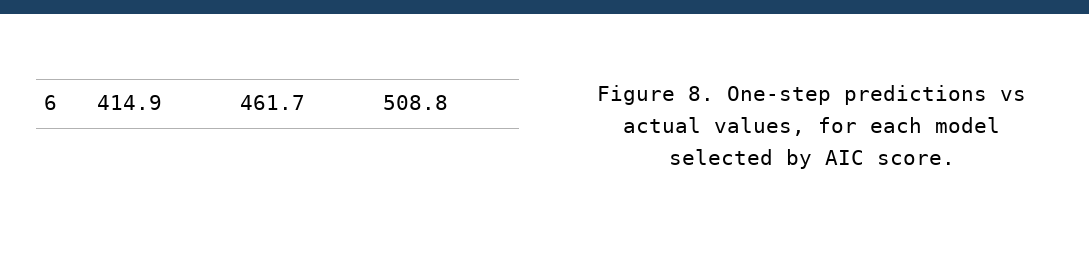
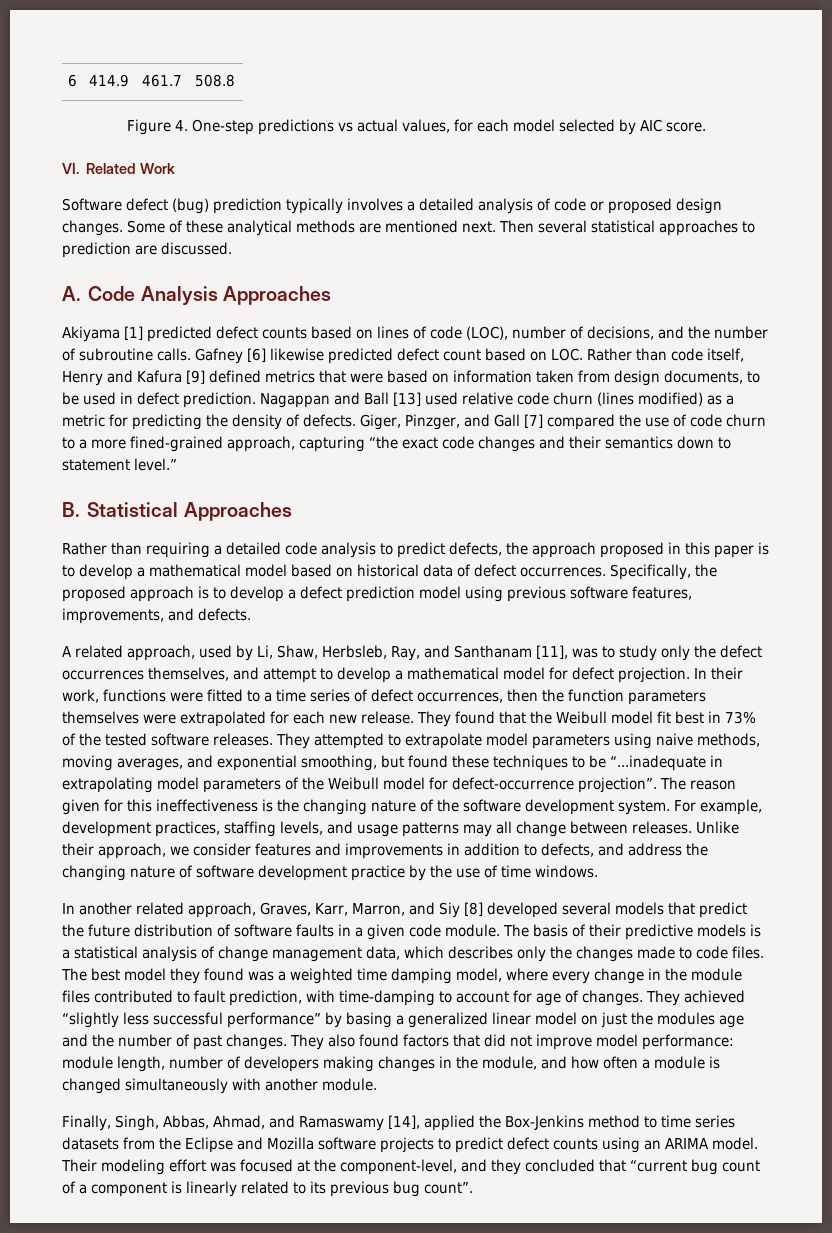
- Figure 8. One-step predictions vs actual values, for each model selected by AIC score.
+ Figure 4. One-step predictions vs actual values, for each model selected by AIC score.
+ VI. Related Work
+ Software defect (bug) prediction typically involves a detailed analysis of code or proposed design changes. Some of these analytical methods are mentioned next. Then several statistical approaches to prediction are discussed.
+ A. Code Analysis Approaches
+ Akiyama [1] predicted defect counts based on lines of code (LOC), number of decisions, and the number of subroutine calls. Gafney [6] likewise predicted defect count based on LOC. Rather than code itself, Henry and Kafura [9] defined metrics that were based on information taken from design documents, to be used in defect prediction. Nagappan and Ball [13] used relative code churn (lines modified) as a metric for predicting the density of defects. Giger, Pinzger, and Gall [7] compared the use of code churn to a more fined-grained approach, capturing “the exact code changes and their semantics down to statement level.”
+ B. Statistical Approaches
+ Rather than requiring a detailed code analysis to predict defects, the approach proposed in this paper is to develop a mathematical model based on historical data of defect occurrences. Specifically, the proposed approach is to develop a defect prediction model using previous software features, improvements, and defects.
+ A related approach, used by Li, Shaw, Herbsleb, Ray, and Santhanam [11], was to study only the defect occurrences themselves, and attempt to develop a mathematical model for defect projection. In their work, functions were fitted to a time series of defect occurrences, then the function parameters themselves were extrapolated for each new release. They found that the Weibull model fit best in 73% of the tested software releases. They attempted to extrapolate model parameters using naive methods, moving averages, and exponential smoothing, but found these techniques to be “...inadequate in extrapolating model parameters of the Weibull model for defect-occurrence projection”. The reason given for this ineffectiveness is the changing nature of the software development system. For example, development practices, staffing levels, and usage patterns may all change between releases. Unlike their approach, we consider features and improvements in addition to defects, and address the changing nature of software development practice by the use of time windows.
+ In another related approach, Graves, Karr, Marron, and Siy [8] developed several models that predict the future distribution of software faults in a given code module. The basis of their predictive models is a statistical analysis of change management data, which describes only the changes made to code files. The best model they found was a weighted time damping model, where every change in the module files contributed to fault prediction, with time-damping to account for age of changes. They achieved “slightly less successful performance” by basing a generalized linear model on just the modules age and the number of past changes. They also found factors that did not improve model performance: module length, number of developers making changes in the module, and how often a module is changed simultaneously with another module.
+ Finally, Singh, Abbas, Ahmad, and Ramaswamy [14], applied the Box-Jenkins method to time series datasets from the Eclipse and Mozilla software projects to predict defect counts using an ARIMA model. Their modeling effort was focused at the component-level, and they concluded that “current bug count of a component is linearly related to its previous bug count”.

